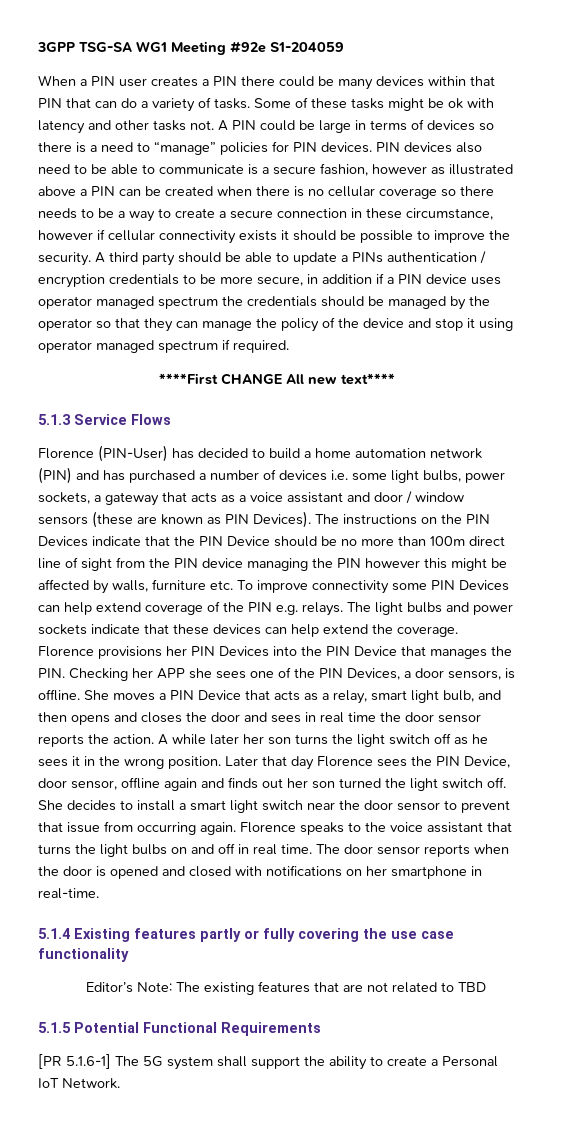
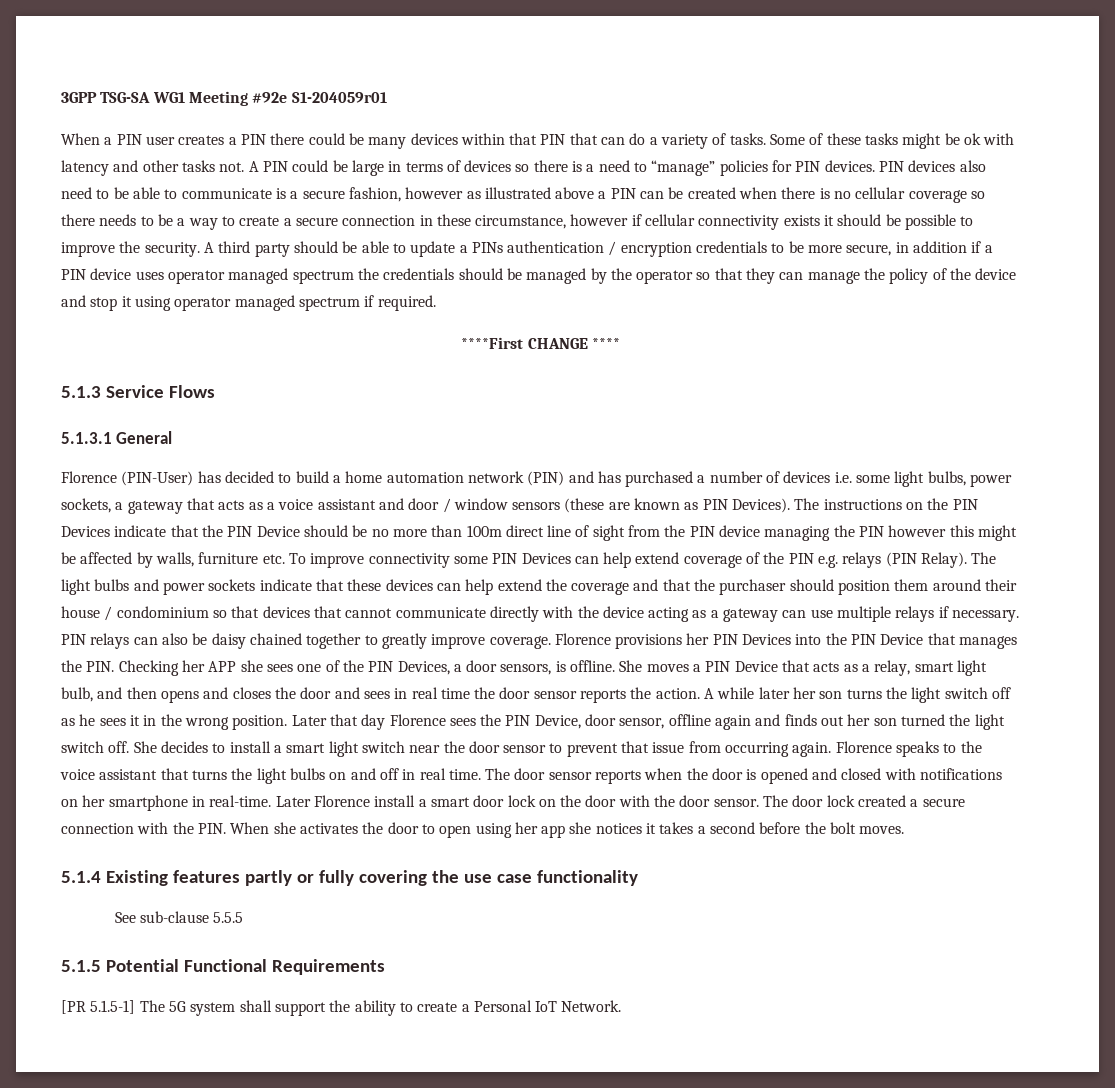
- 3GPP TSG-SA WG1 Meeting #92e S1-204059
+ 3GPP TSG-SA WG1 Meeting #92e S1-204059r01
- ****First CHANGE All new text****
+ ****First CHANGE ****
+ 5.1.3.1 General
- The instructions on the PIN Devices indicate that the PIN Device should be no more than 100m direct line of sight from the PIN device managing the PIN however this might be affected by walls, furniture etc. To improve connectivity some PIN Devices can help extend coverage of the PIN e.g. relays.
+ The instructions on the PIN Devices indicate that the PIN Device should be no more than 100m direct line of sight from the PIN device managing the PIN however this might be affected by walls, furniture etc. To improve connectivity some PIN Devices can help extend coverage of the PIN e.g. relays (PIN Relay).
- The light bulbs and power sockets indicate that these devices can help extend the coverage.
+ The light bulbs and power sockets indicate that these devices can help extend the coverage and that the purchaser should position them around their house / condominium so that devices that cannot communicate directly with the device acting as a gateway can use multiple relays if necessary. PIN relays can also be daisy chained together to greatly improve coverage.
+ Later Florence install a smart door lock on the door with the door sensor. The door lock created a secure connection with the PIN. When she activates the door to open using her app she notices it takes a second before the bolt moves.
- Editor’s Note: The existing features that are not related to TBD
+ See sub-clause 5.5.5
- [PR 5.1.6-1] The 5G system shall support the ability to create a Personal IoT Network.
+ [PR 5.1.5-1] The 5G system shall support the ability to create a Personal IoT Network.

